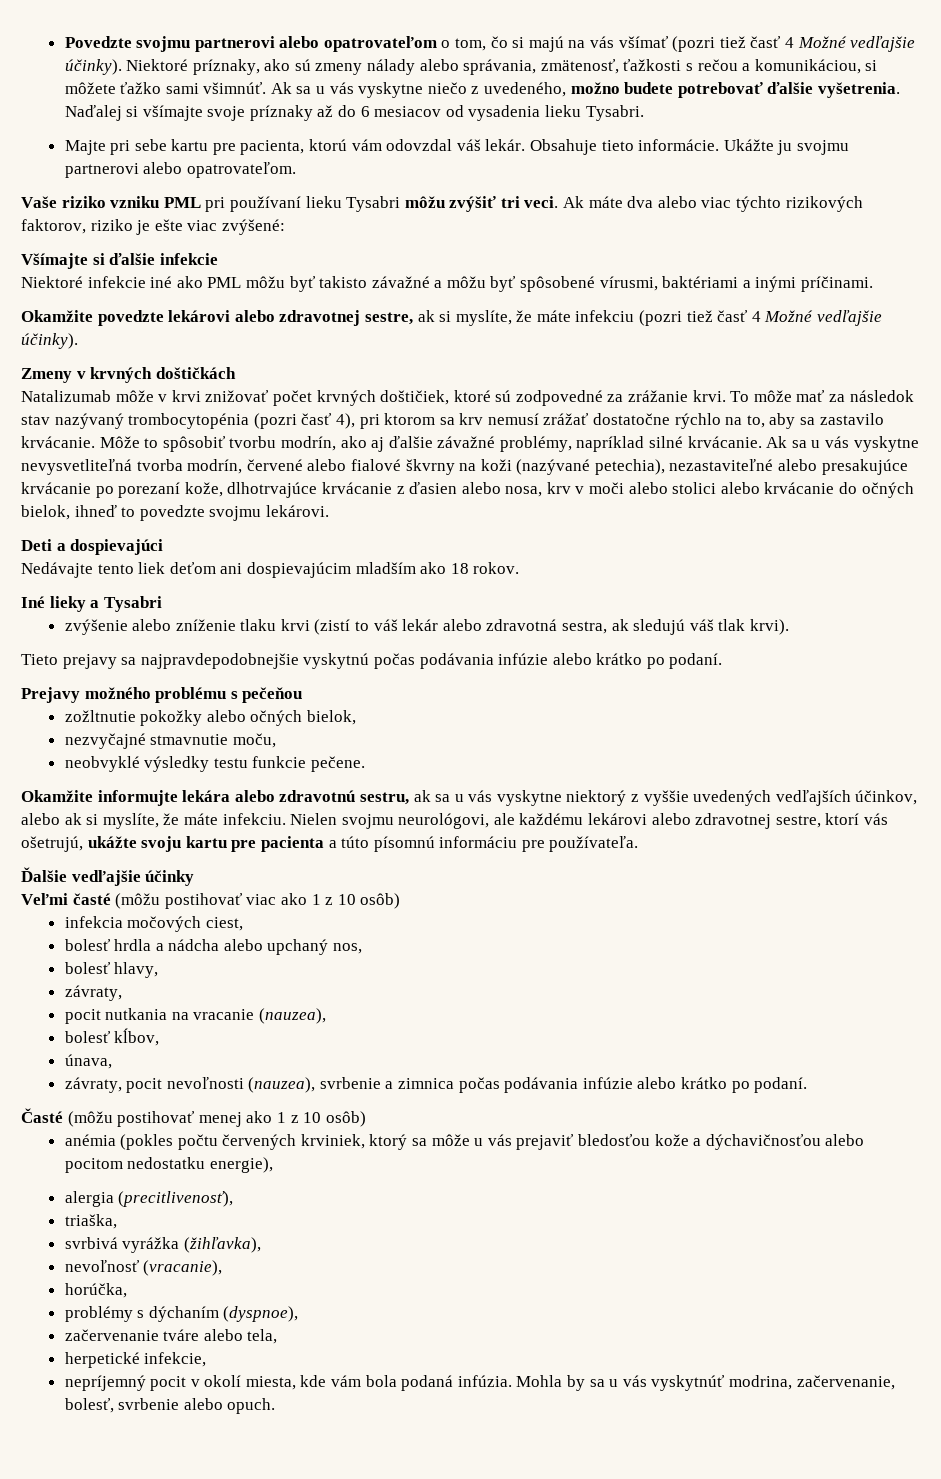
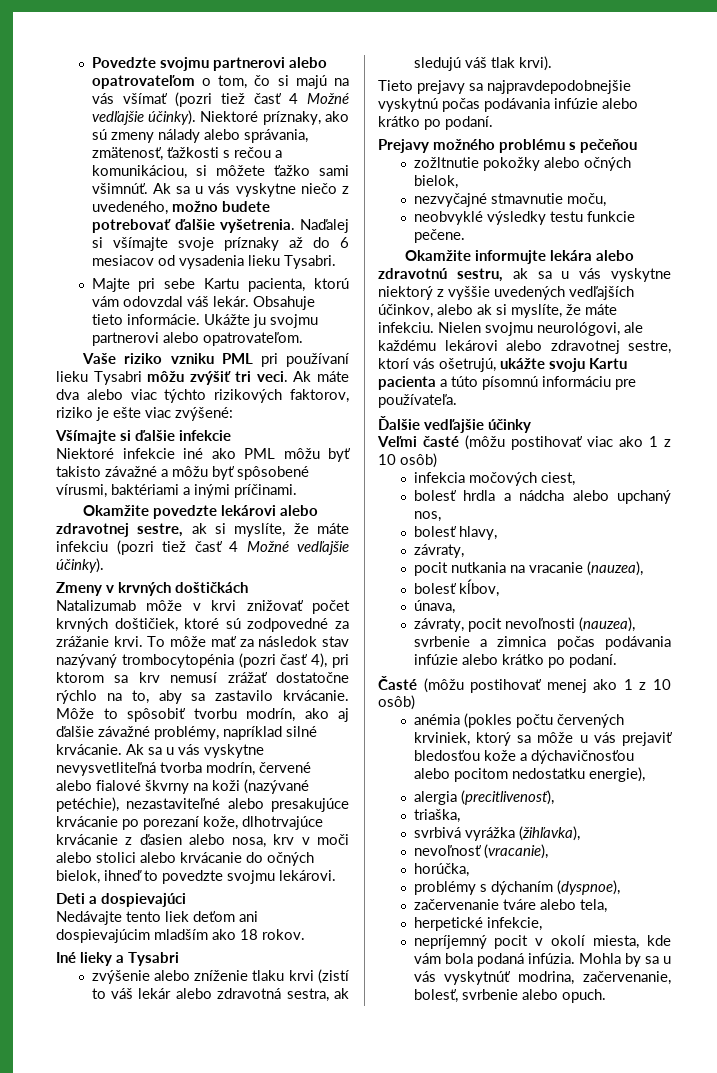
- Majte pri sebe kartu pre pacienta, ktorú vám odovzdal váš lekár.
+ Majte pri sebe Kartu pacienta, ktorú vám odovzdal váš lekár.
- Ak sa u vás vyskytne nevysvetliteľná tvorba modrín, červené alebo fialové škvrny na koži (nazývané petechia), nezastaviteľné alebo presakujúce krvácanie po porezaní kože, dlhotrvajúce krvácanie z ďasien alebo nosa, krv v moči alebo stolici alebo krvácanie do očných bielok, ihneď to povedzte svojmu lekárovi.
+ Ak sa u vás vyskytne nevysvetliteľná tvorba modrín, červené alebo fialové škvrny na koži (nazývané petéchie), nezastaviteľné alebo presakujúce krvácanie po porezaní kože, dlhotrvajúce krvácanie z ďasien alebo nosa, krv v moči alebo stolici alebo krvácanie do očných bielok, ihneď to povedzte svojmu lekárovi.
- Nielen svojmu neurológovi, ale každému lekárovi alebo zdravotnej sestre, ktorí vás ošetrujú, ukážte svoju kartu pre pacienta a túto písomnú informáciu pre používateľa.
+ Nielen svojmu neurológovi, ale každému lekárovi alebo zdravotnej sestre, ktorí vás ošetrujú, ukážte svoju Kartu pacienta a túto písomnú informáciu pre používateľa.

